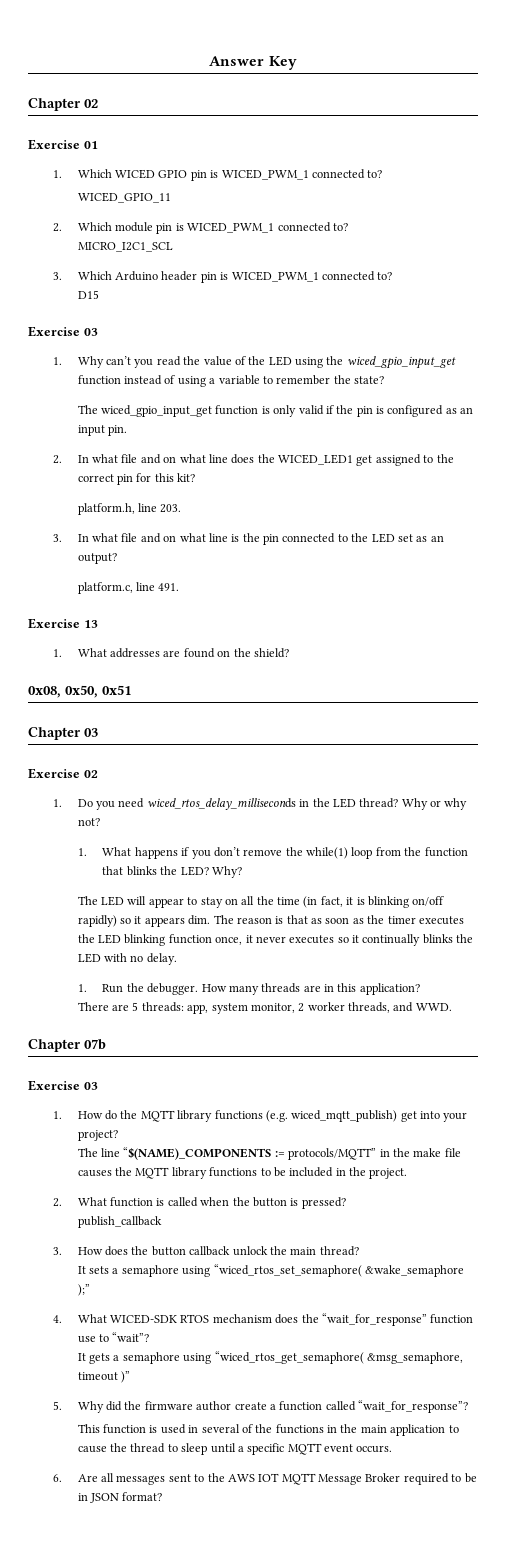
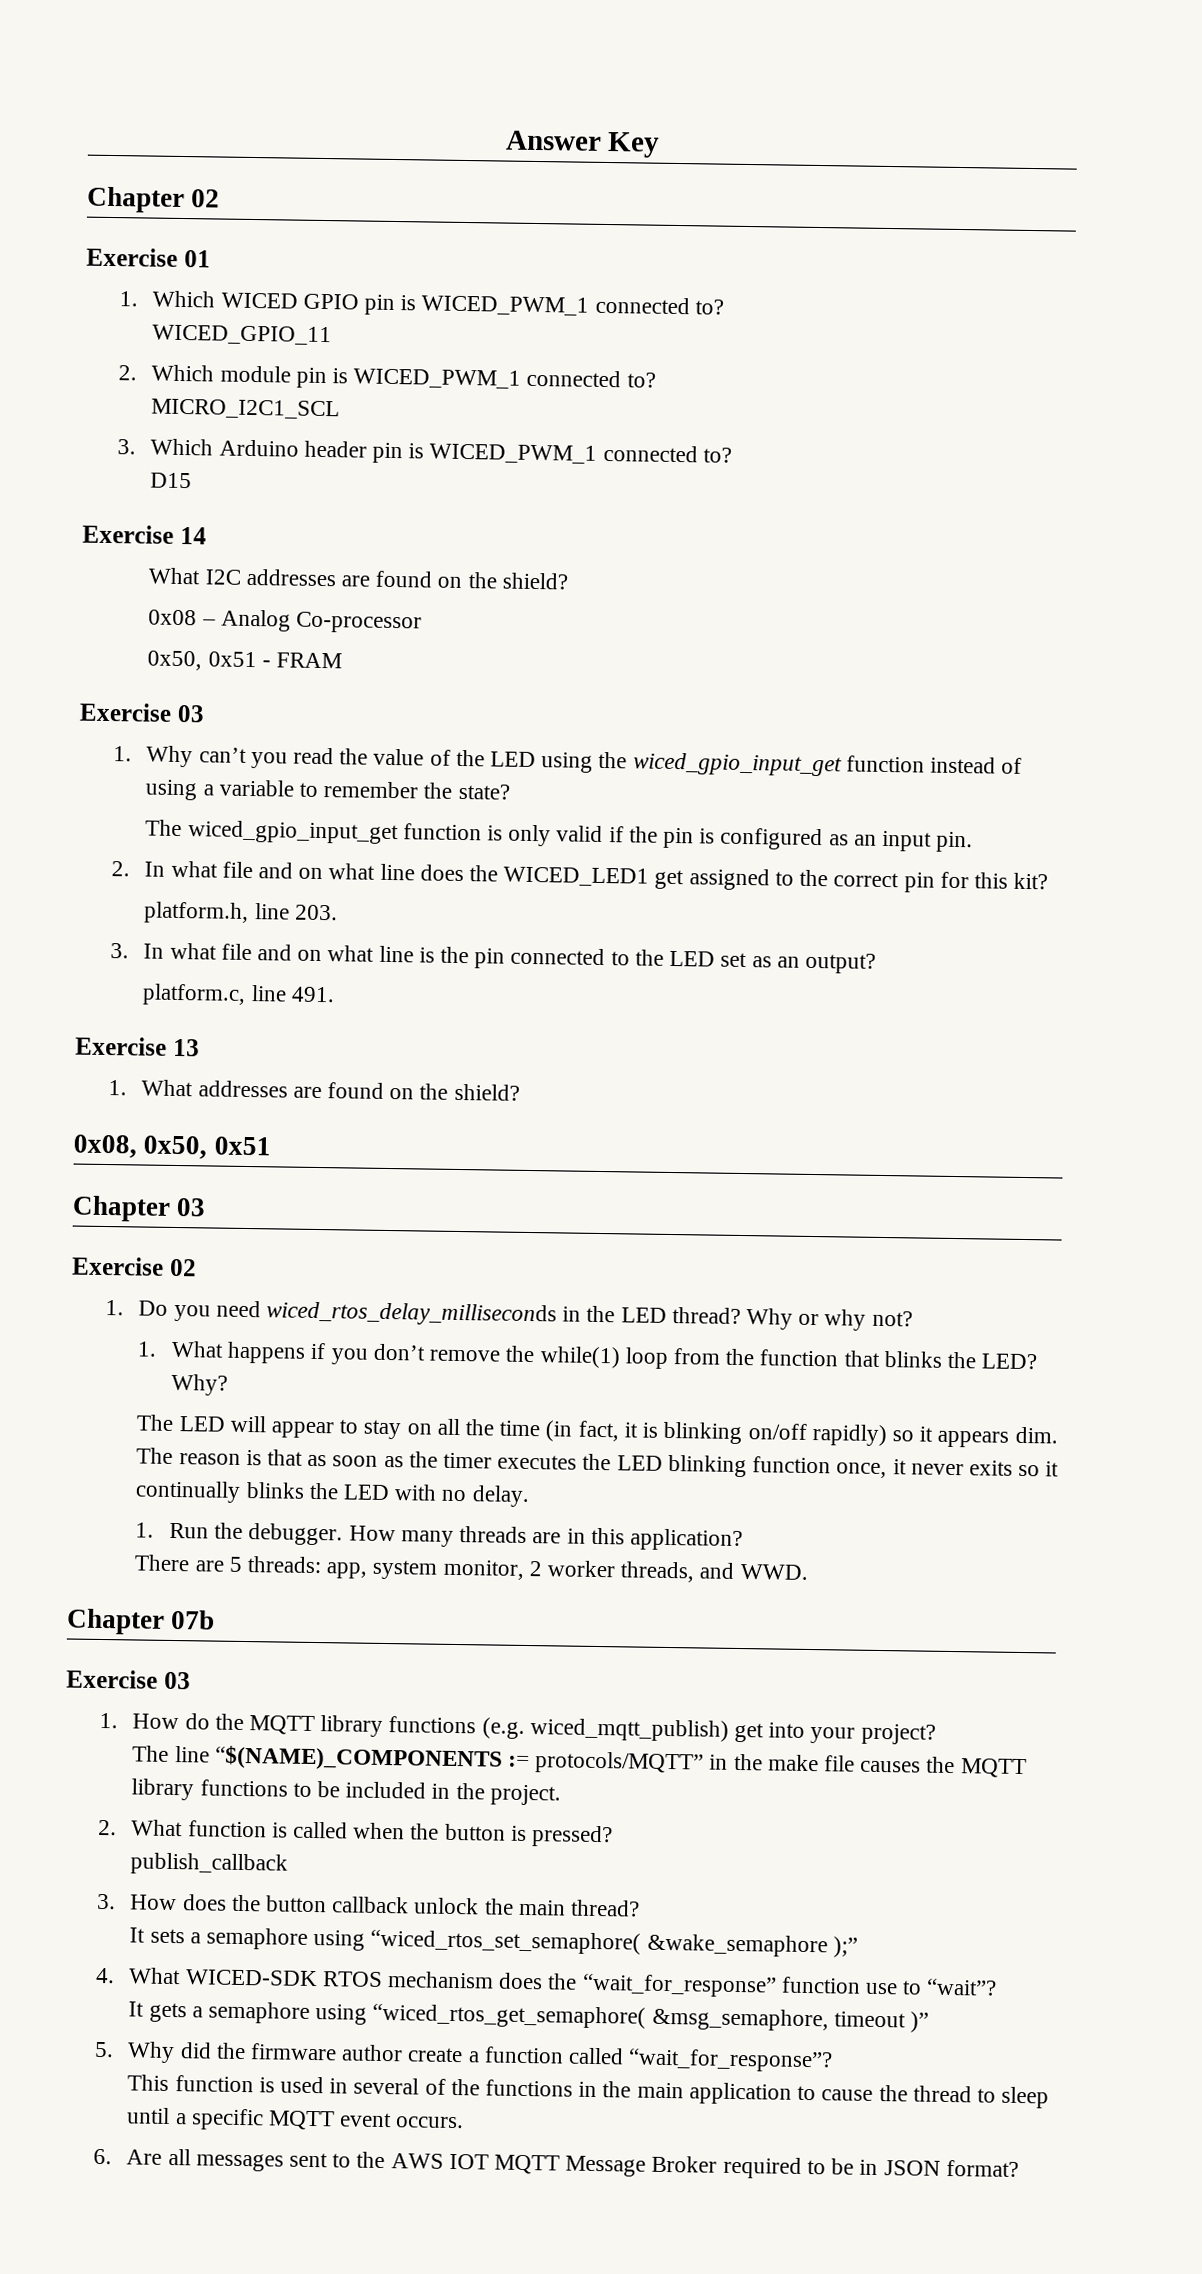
+ Exercise 14
+ What I2C addresses are found on the shield?
+ 0x08 – Analog Co-processor
+ 0x50, 0x51 - FRAM
- The reason is that as soon as the timer executes the LED blinking function once, it never executes so it continually blinks the LED with no delay.
+ The reason is that as soon as the timer executes the LED blinking function once, it never exits so it continually blinks the LED with no delay.

